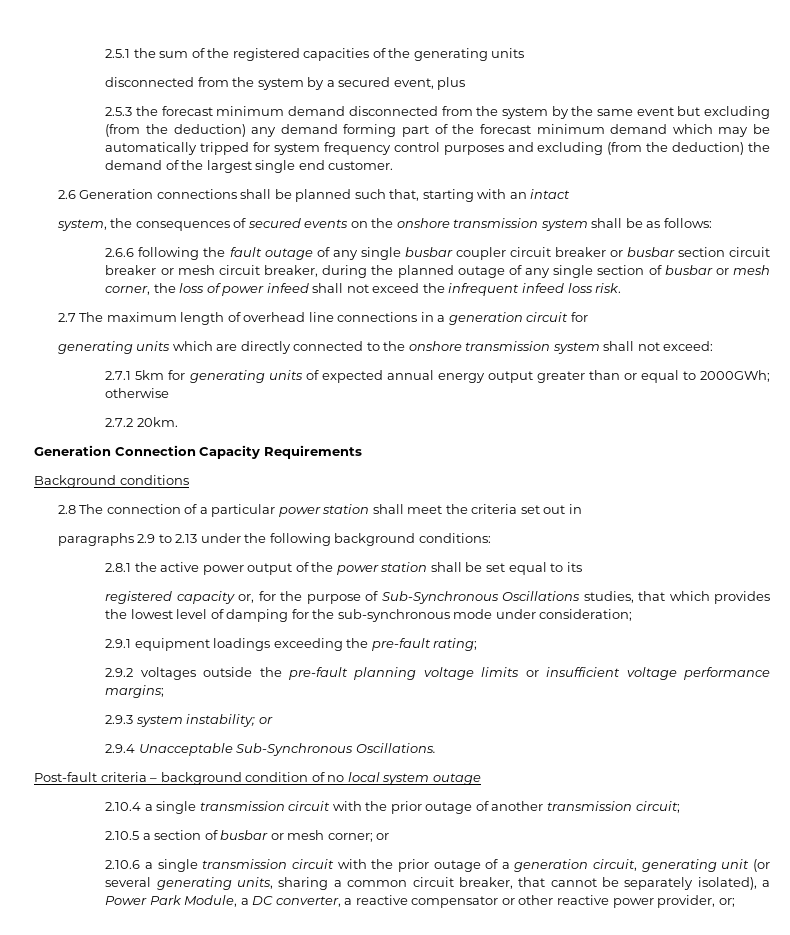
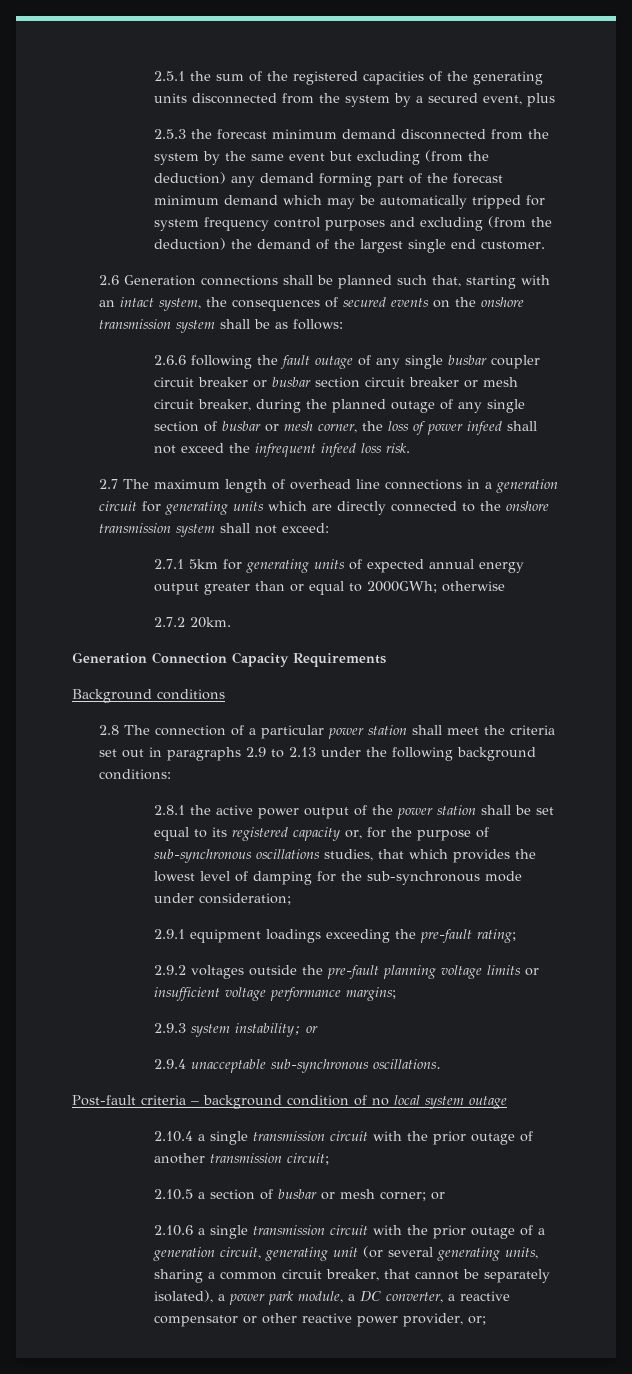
- 2.5.1 the sum of the registered capacities of the generating units
- disconnected from the system by a secured event, plus
+ 2.5.1 the sum of the registered capacities of the generating units disconnected from the system by a secured event, plus
- 2.6 Generation connections shall be planned such that, starting with an intact
- system, the consequences of secured events on the onshore transmission system shall be as follows:
+ 2.6 Generation connections shall be planned such that, starting with an intact system, the consequences of secured events on the onshore transmission system shall be as follows:
- 2.7 The maximum length of overhead line connections in a generation circuit for
- generating units which are directly connected to the onshore transmission system shall not exceed:
+ 2.7 The maximum length of overhead line connections in a generation circuit for generating units which are directly connected to the onshore transmission system shall not exceed:
- 2.8 The connection of a particular power station shall meet the criteria set out in
- paragraphs 2.9 to 2.13 under the following background conditions:
+ 2.8 The connection of a particular power station shall meet the criteria set out in paragraphs 2.9 to 2.13 under the following background conditions:
- 2.8.1 the active power output of the power station shall be set equal to its
- registered capacity or, for the purpose of Sub-Synchronous Oscillations studies, that which provides the lowest level of damping for the sub-synchronous mode under consideration;
+ 2.8.1 the active power output of the power station shall be set equal to its registered capacity or, for the purpose of sub-synchronous oscillations studies, that which provides the lowest level of damping for the sub-synchronous mode under consideration;
- 2.9.4 Unacceptable Sub-Synchronous Oscillations.
+ 2.9.4 unacceptable sub-synchronous oscillations.
- 2.10.6 a single transmission circuit with the prior outage of a generation circuit, generating unit (or several generating units, sharing a common circuit breaker, that cannot be separately isolated), a Power Park Module, a DC converter, a reactive compensator or other reactive power provider, or;
+ 2.10.6 a single transmission circuit with the prior outage of a generation circuit, generating unit (or several generating units, sharing a common circuit breaker, that cannot be separately isolated), a power park module, a DC converter, a reactive compensator or other reactive power provider, or;

